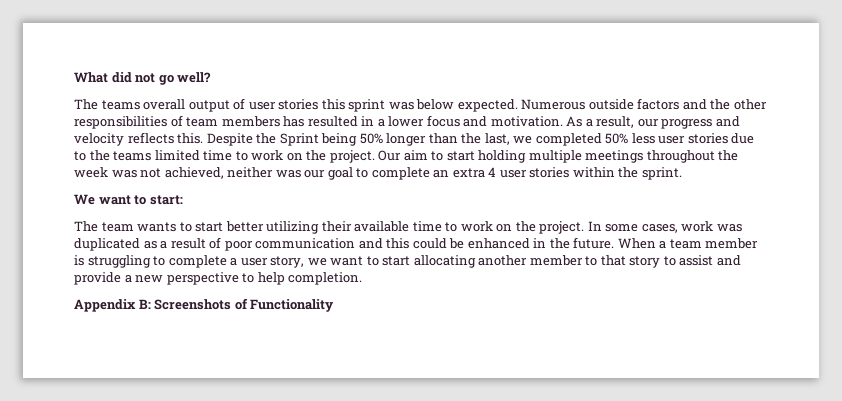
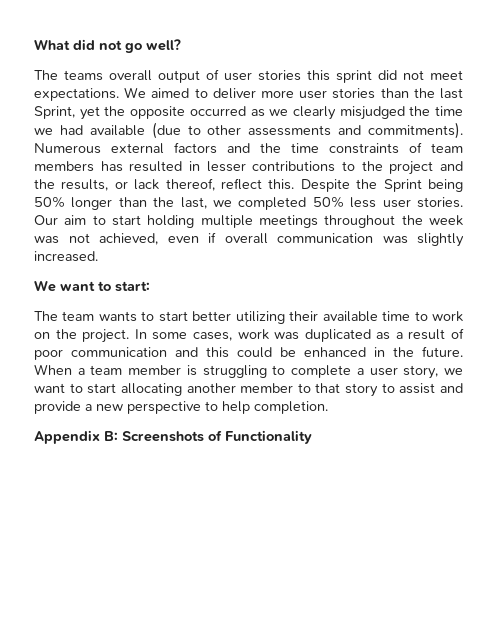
- The teams overall output of user stories this sprint was below expected. Numerous outside factors and the other responsibilities of team members has resulted in a lower focus and motivation. As a result, our progress and velocity reflects this.
+ The teams overall output of user stories this sprint did not meet expectations. We aimed to deliver more user stories than the last Sprint, yet the opposite occurred as we clearly misjudged the time we had available (due to other assessments and commitments). Numerous external factors and the time constraints of team members has resulted in lesser contributions to the project and the results, or lack thereof, reflect this.
- Despite the Sprint being 50% longer than the last, we completed 50% less user stories due to the teams limited time to work on the project.
+ Despite the Sprint being 50% longer than the last, we completed 50% less user stories.
- Our aim to start holding multiple meetings throughout the week was not achieved, neither was our goal to complete an extra 4 user stories within the sprint.
+ Our aim to start holding multiple meetings throughout the week was not achieved, even if overall communication was slightly increased.

